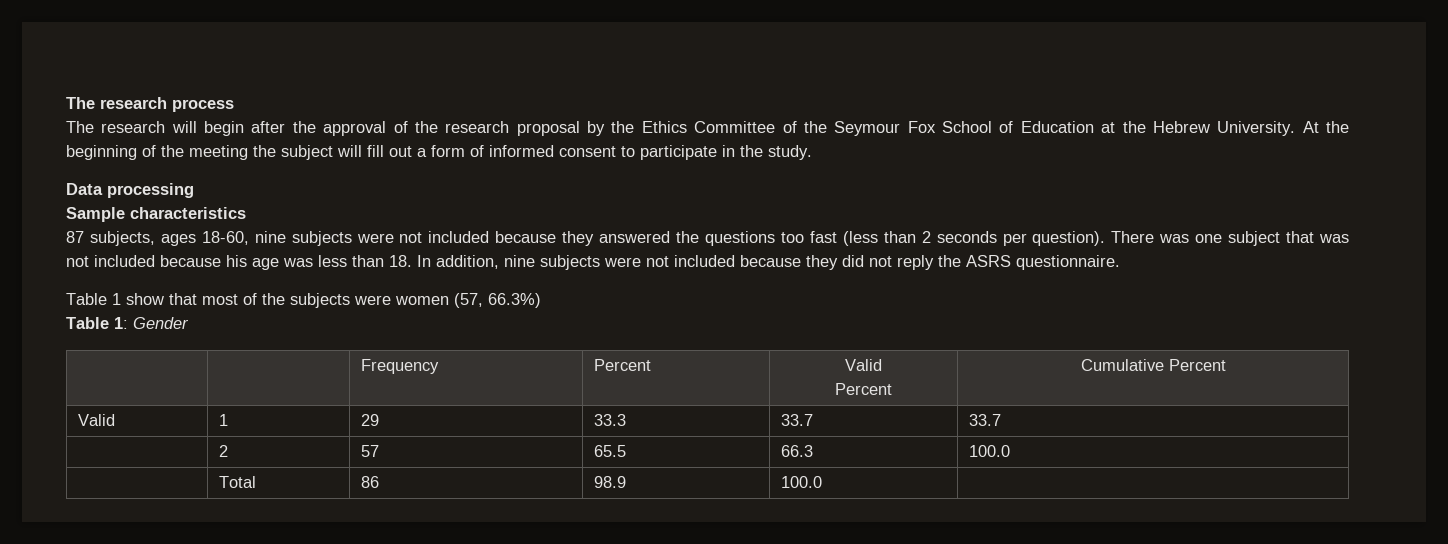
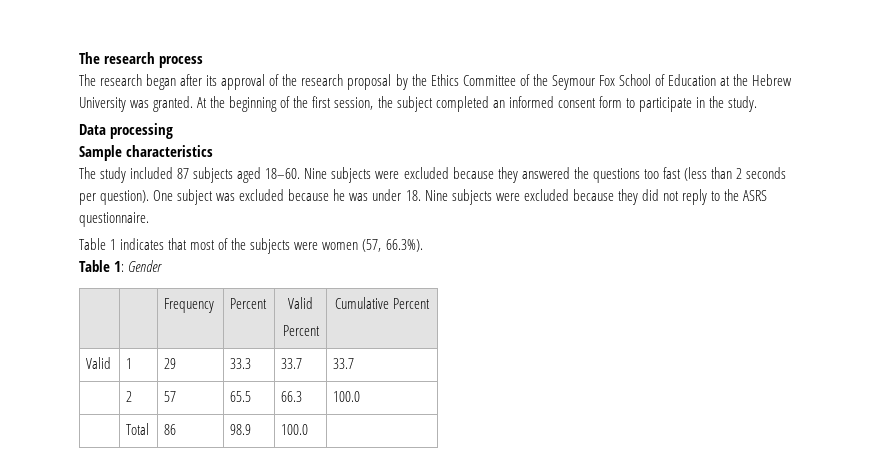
- The research will begin after the approval of the research proposal by the Ethics Committee of the Seymour Fox School of Education at the Hebrew University.
+ The research began after its approval of the research proposal by the Ethics Committee of the Seymour Fox School of Education at the Hebrew University was granted.
- At the beginning of the meeting the subject will fill out a form of informed consent to participate in the study.
+ At the beginning of the first session, the subject completed an informed consent form to participate in the study.
- 87 subjects, ages 18-60, nine subjects were not included because they answered the questions too fast (less than 2 seconds per question).
+ The study included 87 subjects aged 18–60. Nine subjects were excluded because they answered the questions too fast (less than 2 seconds per question).
- There was one subject that was not included because his age was less than 18. In addition, nine subjects were not included because they did not reply the ASRS questionnaire.
+ One subject was excluded because he was under 18. Nine subjects were excluded because they did not reply to the ASRS questionnaire.
- Table 1 show that most of the subjects were women (57, 66.3%)
+ Table 1 indicates that most of the subjects were women (57, 66.3%).

